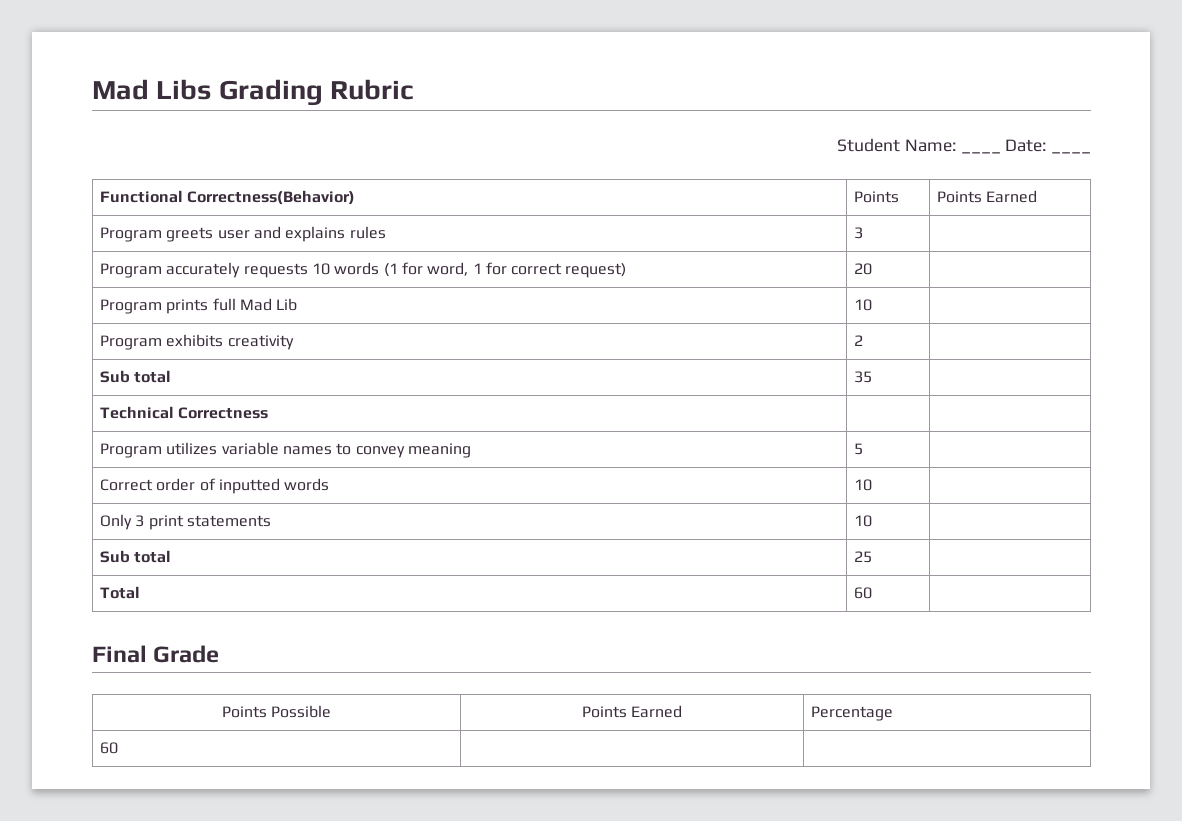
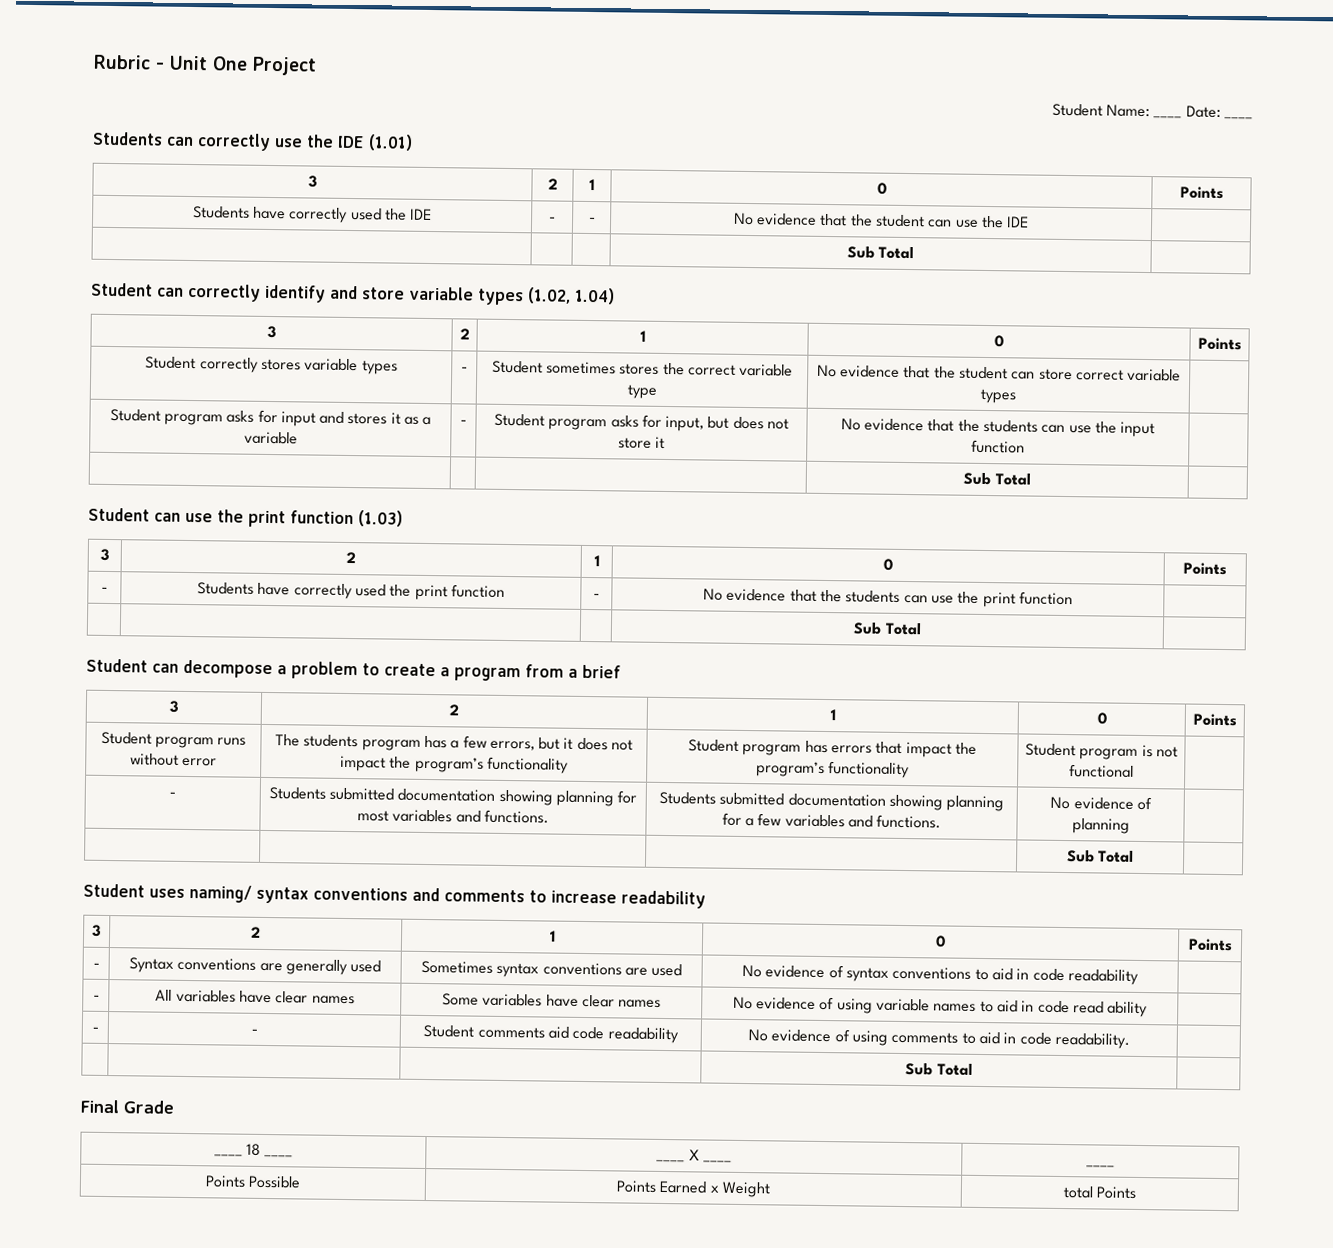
- Mad Libs Grading Rubric
+ Rubric - Unit One Project
- Functional Correctness(Behavior) | Points | Points Earned
- Program greets user and explains rules | 3 |
- Program accurately requests 10 words (1 for word, 1 for correct request) | 20 |
- Program prints full Mad Lib | 10 |
- Program exhibits creativity | 2 |
- Sub total | 35 |
- Technical Correctness | |
- Program utilizes variable names to convey meaning | 5 |
- Correct order of inputted words | 10 |
- Only 3 print statements | 10 |
- Sub total | 25 |
- Total | 60 |
+ Students can correctly use the IDE (1.01)
+ 3 | 2 | 1 | 0 | Points
+ Students have correctly used the IDE | - | - | No evidence that the student can use the IDE |
+ | | | Sub Total |
+ Student can correctly identify and store variable types (1.02, 1.04)
+ 3 | 2 | 1 | 0 | Points
+ Student correctly stores variable types | - | Student sometimes stores the correct variable type | No evidence that the student can store correct variable types |
+ Student program asks for input and stores it as a variable | - | Student program asks for input, but does not store it | No evidence that the students can use the input function |
+ | | | Sub Total |
+ Student can use the print function (1.03)
+ 3 | 2 | 1 | 0 | Points
+ - | Students have correctly used the print function | - | No evidence that the students can use the print function |
+ | | | Sub Total |
+ Student can decompose a problem to create a program from a brief
+ 3 | 2 | 1 | 0 | Points
+ Student program runs without error | The students program has a few errors, but it does not impact the program’s functionality | Student program has errors that impact the program’s functionality | Student program is not functional |
+ - | Students submitted documentation showing planning for most variables and functions. | Students submitted documentation showing planning for a few variables and functions. | No evidence of planning |
+ | | | Sub Total |
+ Student uses naming/ syntax conventions and comments to increase readability
+ 3 | 2 | 1 | 0 | Points
+ - | Syntax conventions are generally used | Sometimes syntax conventions are used | No evidence of syntax conventions to aid in code readability |
+ - | All variables have clear names | Some variables have clear names | No evidence of using variable names to aid in code read ability |
+ - | - | Student comments aid code readability | No evidence of using comments to aid in code readability. |
+ | | | Sub Total |
+ ____ 18 ____ | ____ X ____ | ____
- Points Possible | Points Earned | Percentage
- 60 | |
+ Points Possible | Points Earned x Weight | total Points

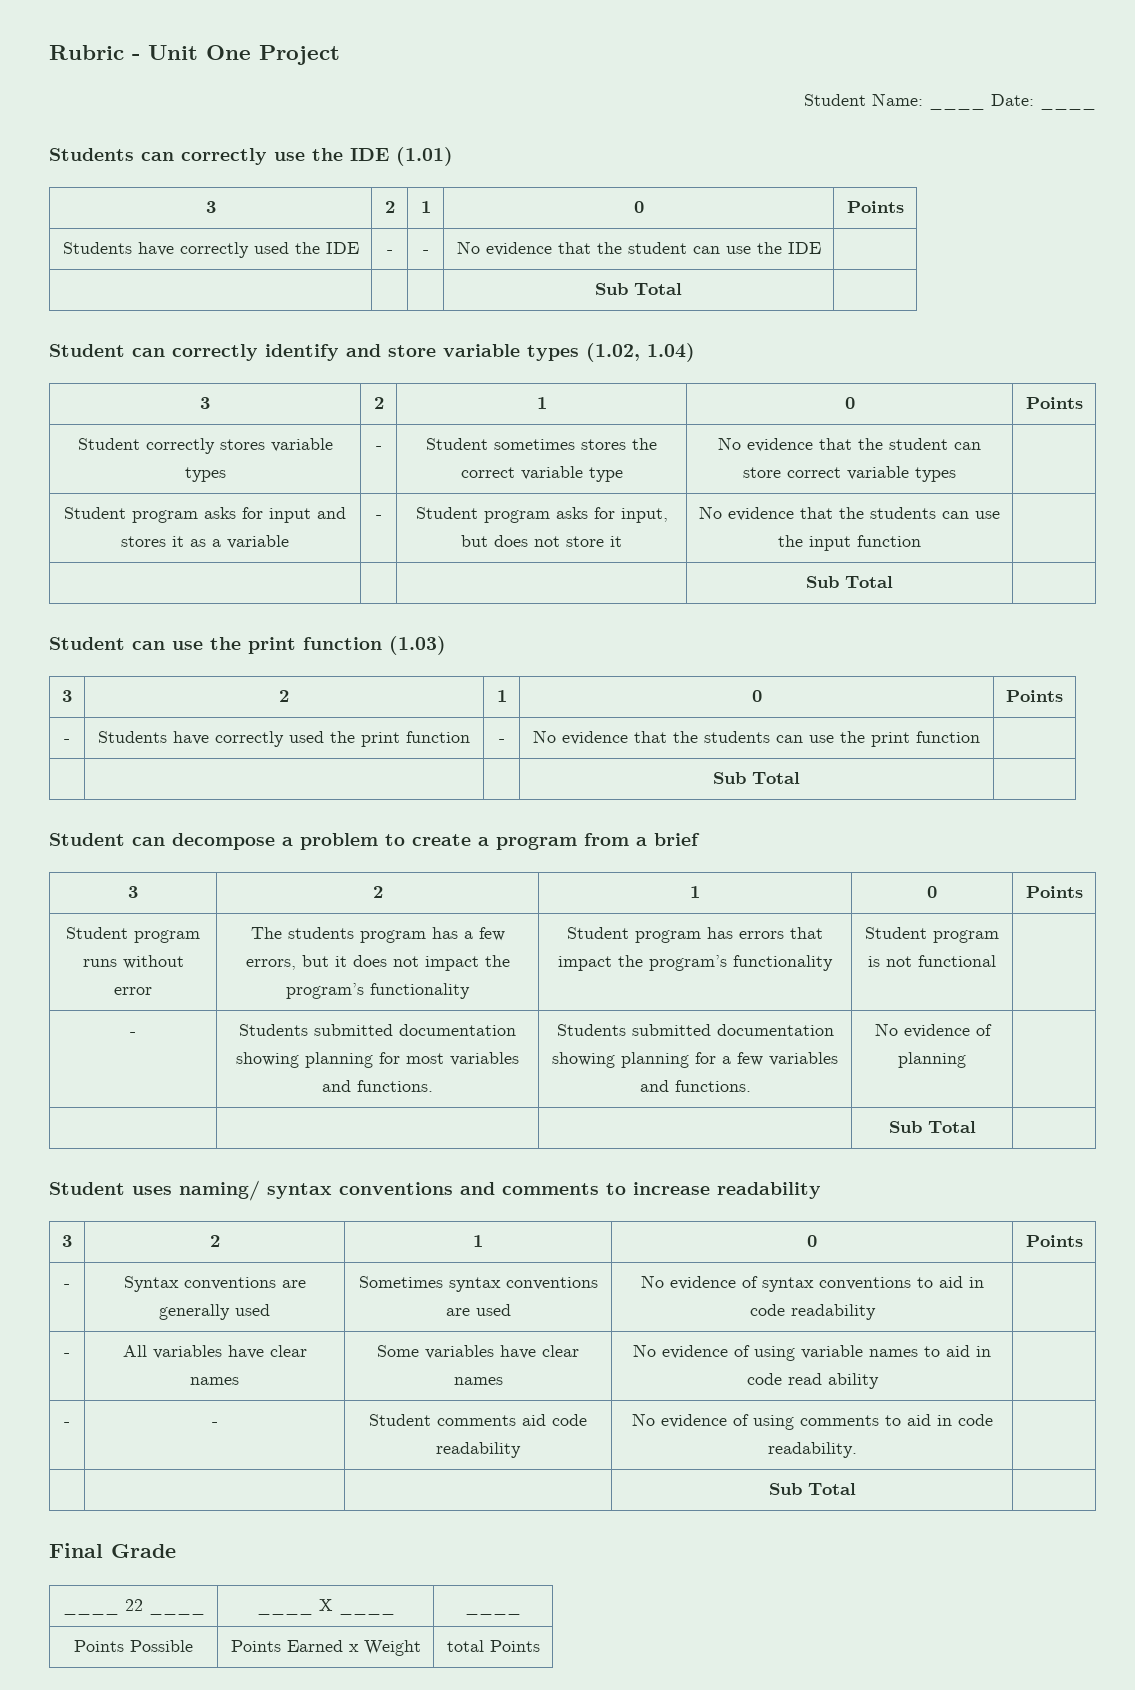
- ____ 18 ____ | ____ X ____ | ____
+ ____ 22 ____ | ____ X ____ | ____

